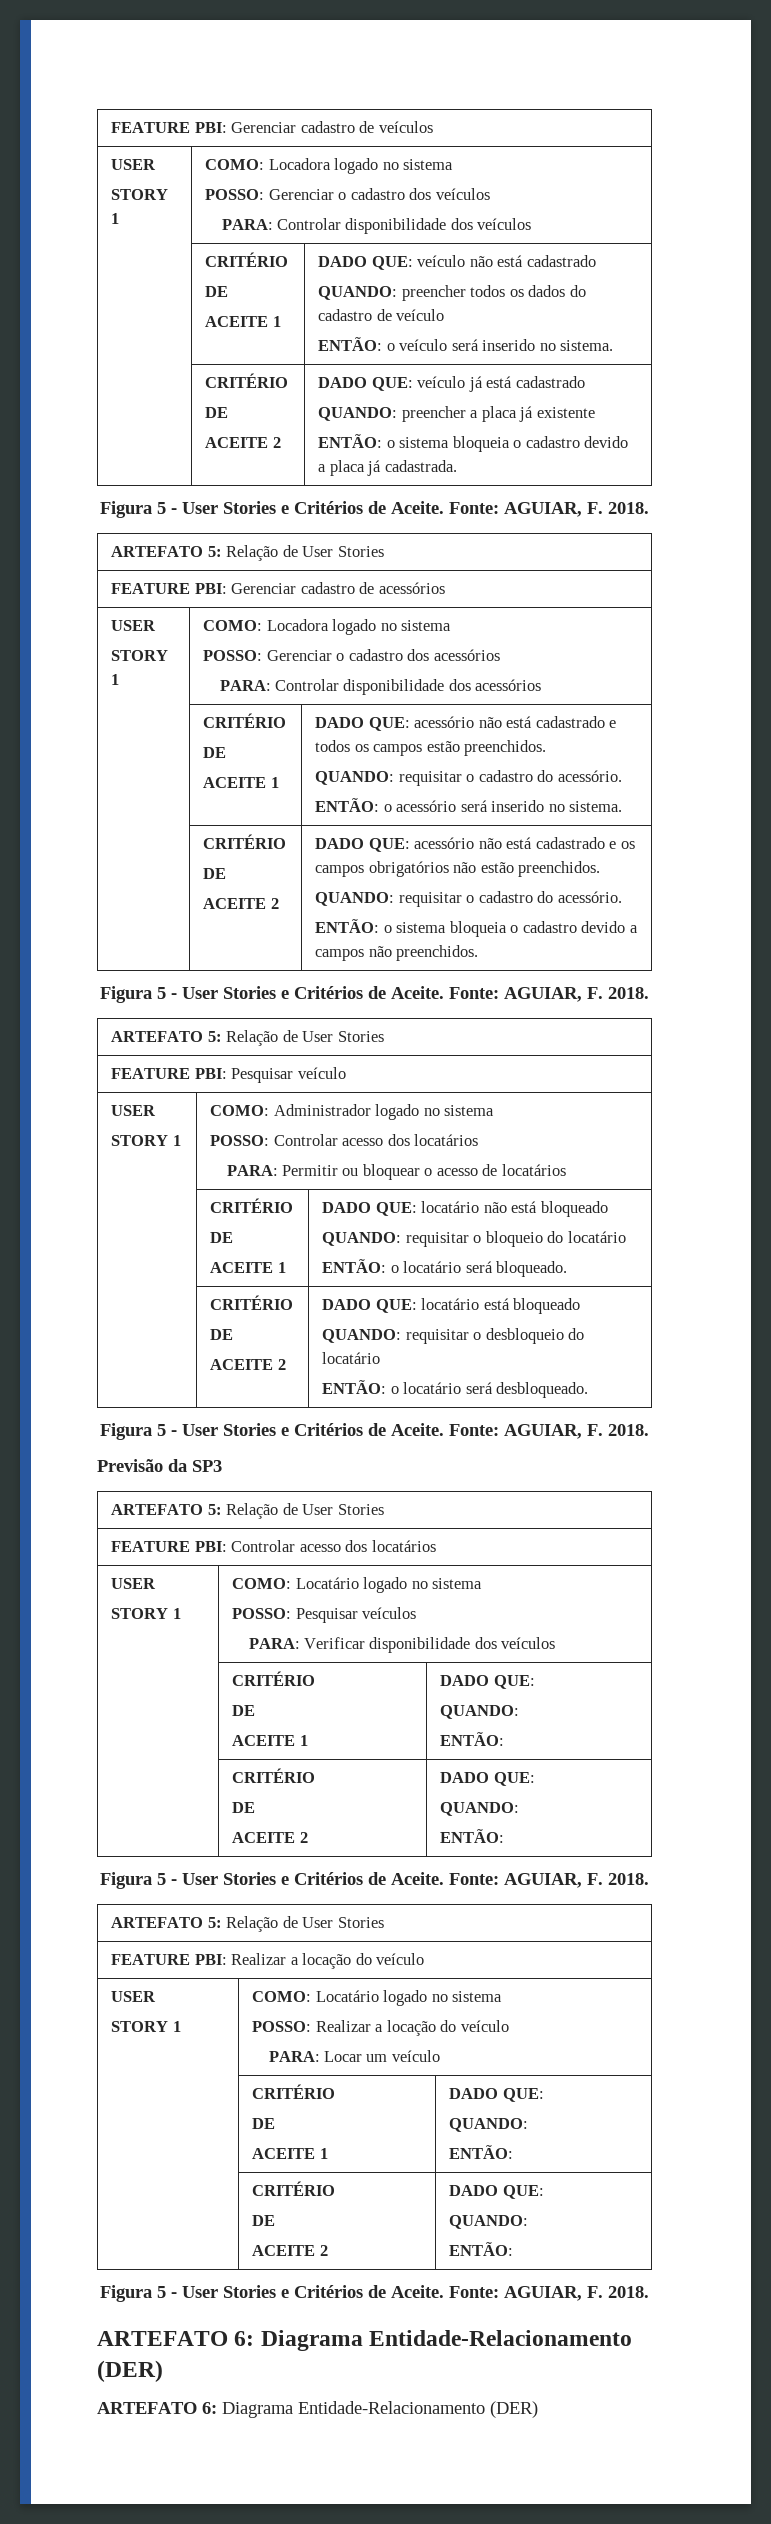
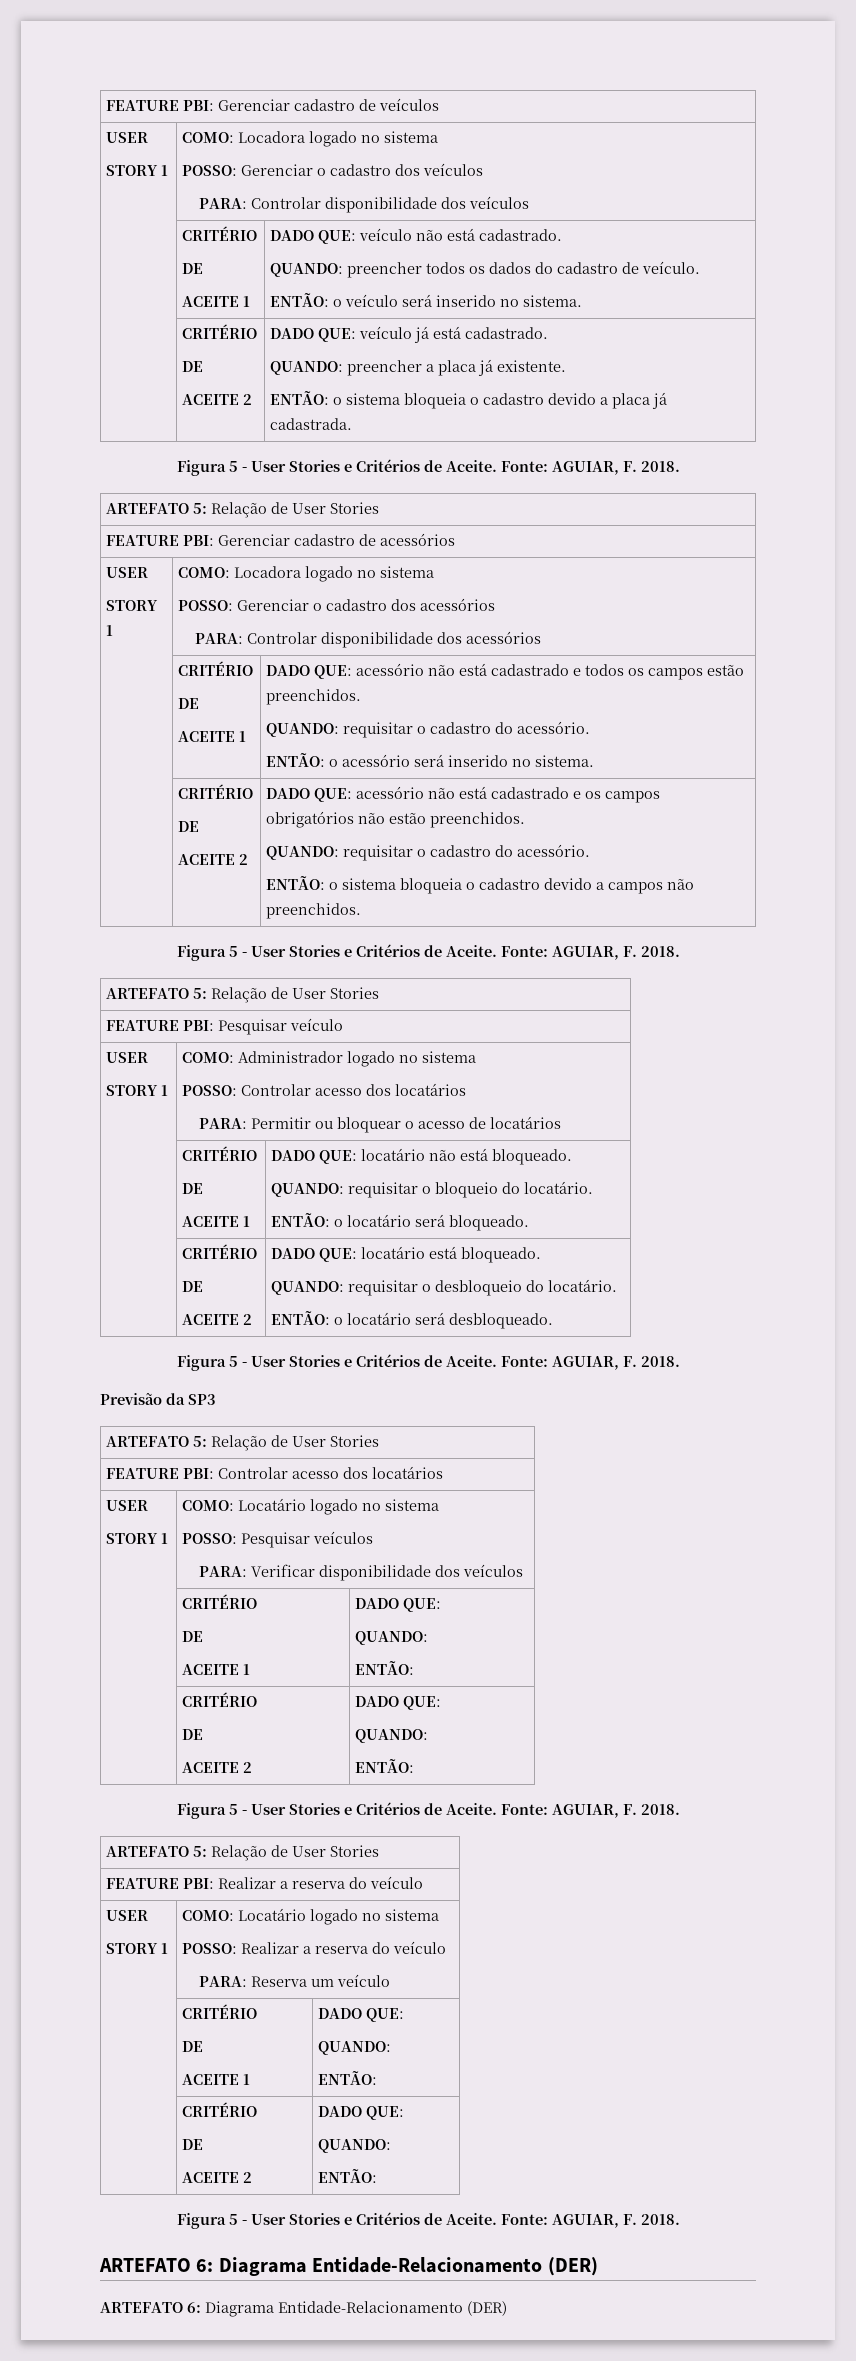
  FEATURE PBI: Gerenciar cadastro de veículos
  USER
  STORY 1 | COMO: Locadora logado no sistema
  POSSO: Gerenciar o cadastro dos veículos
  PARA: Controlar disponibilidade dos veículos
  | CRITÉRIO
  DE
- ACEITE 1 | DADO QUE: veículo não está cadastrado
- QUANDO: preencher todos os dados do cadastro de veículo
+ ACEITE 1 | DADO QUE: veículo não está cadastrado.
+ QUANDO: preencher todos os dados do cadastro de veículo.
  ENTÃO: o veículo será inserido no sistema.
  | CRITÉRIO
  DE
- ACEITE 2 | DADO QUE: veículo já está cadastrado
- QUANDO: preencher a placa já existente
+ ACEITE 2 | DADO QUE: veículo já está cadastrado.
+ QUANDO: preencher a placa já existente.
  FEATURE PBI: Pesquisar veículo
  USER
  STORY 1 | COMO: Administrador logado no sistema
  POSSO: Controlar acesso dos locatários
  PARA: Permitir ou bloquear o acesso de locatários
  | CRITÉRIO
  DE
- ACEITE 1 | DADO QUE: locatário não está bloqueado
- QUANDO: requisitar o bloqueio do locatário
+ ACEITE 1 | DADO QUE: locatário não está bloqueado.
+ QUANDO: requisitar o bloqueio do locatário.
  ENTÃO: o locatário será bloqueado.
  | CRITÉRIO
  DE
- ACEITE 2 | DADO QUE: locatário está bloqueado
- QUANDO: requisitar o desbloqueio do locatário
+ ACEITE 2 | DADO QUE: locatário está bloqueado.
+ QUANDO: requisitar o desbloqueio do locatário.
- FEATURE PBI: Realizar a locação do veículo
+ FEATURE PBI: Realizar a reserva do veículo
  USER
  STORY 1 | COMO: Locatário logado no sistema
- POSSO: Realizar a locação do veículo
- PARA: Locar um veículo
+ POSSO: Realizar a reserva do veículo
+ PARA: Reserva um veículo

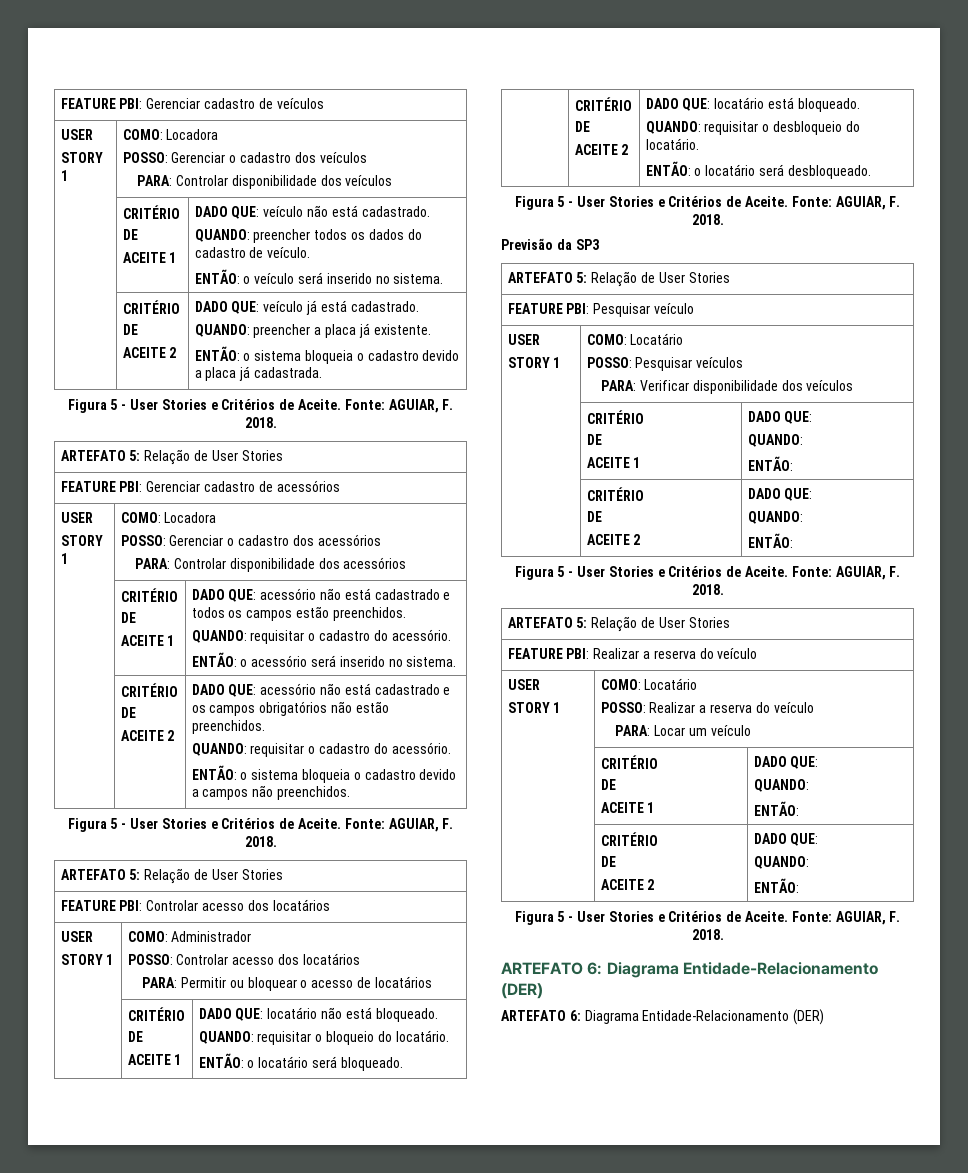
  FEATURE PBI: Gerenciar cadastro de veículos
  USER
- STORY 1 | COMO: Locadora logado no sistema
+ STORY 1 | COMO: Locadora
  FEATURE PBI: Gerenciar cadastro de acessórios
  USER
- STORY 1 | COMO: Locadora logado no sistema
+ STORY 1 | COMO: Locadora
- FEATURE PBI: Pesquisar veículo
+ FEATURE PBI: Controlar acesso dos locatários
  USER
- STORY 1 | COMO: Administrador logado no sistema
+ STORY 1 | COMO: Administrador
- FEATURE PBI: Controlar acesso dos locatários
+ FEATURE PBI: Pesquisar veículo
  USER
- STORY 1 | COMO: Locatário logado no sistema
+ STORY 1 | COMO: Locatário
  FEATURE PBI: Realizar a reserva do veículo
  USER
- STORY 1 | COMO: Locatário logado no sistema
+ STORY 1 | COMO: Locatário
  POSSO: Realizar a reserva do veículo
- PARA: Reserva um veículo
+ PARA: Locar um veículo

